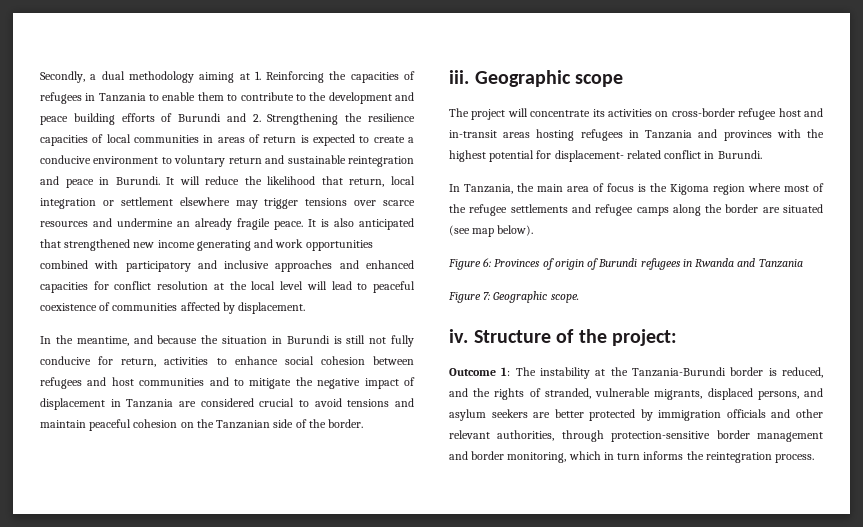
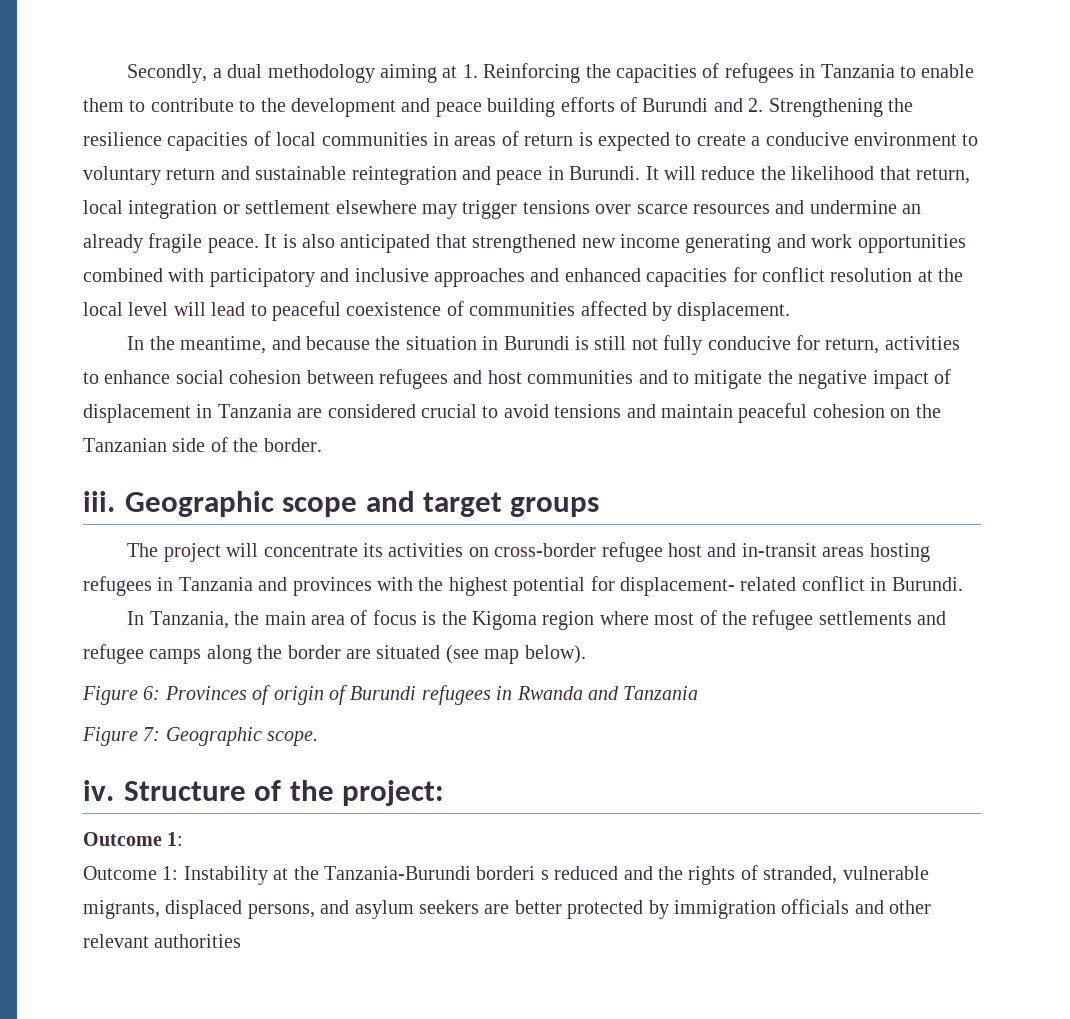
- Geographic scope
+ Geographic scope and target groups
  Structure of the project:
- Outcome 1: The instability at the Tanzania-Burundi border is reduced, and the rights of stranded, vulnerable migrants, displaced persons, and asylum seekers are better protected by immigration officials and other relevant authorities, through protection-sensitive border management and border monitoring, which in turn informs the reintegration process.
+ Outcome 1:
+ Outcome 1: Instability at the Tanzania-Burundi borderi s reduced and the rights of stranded, vulnerable migrants, displaced persons, and asylum seekers are better protected by immigration officials and other relevant authorities

